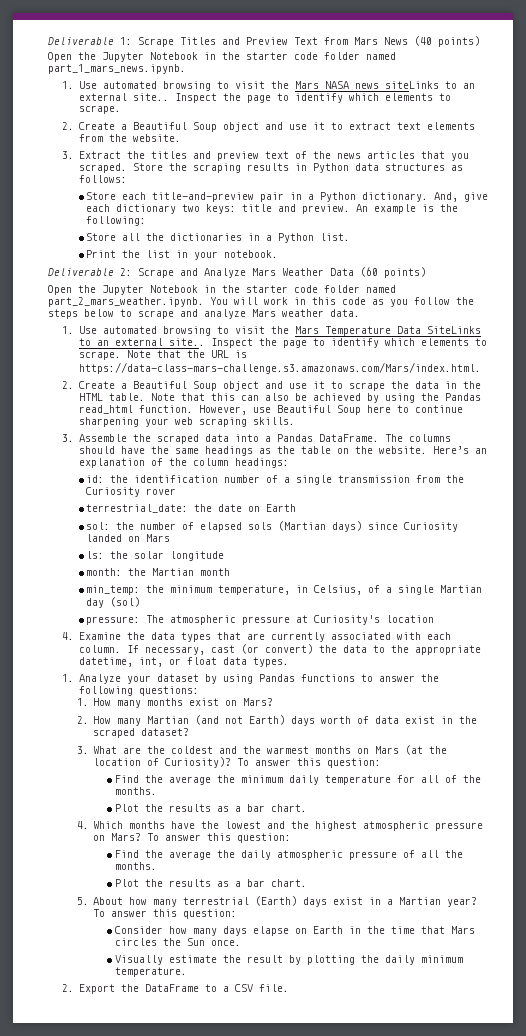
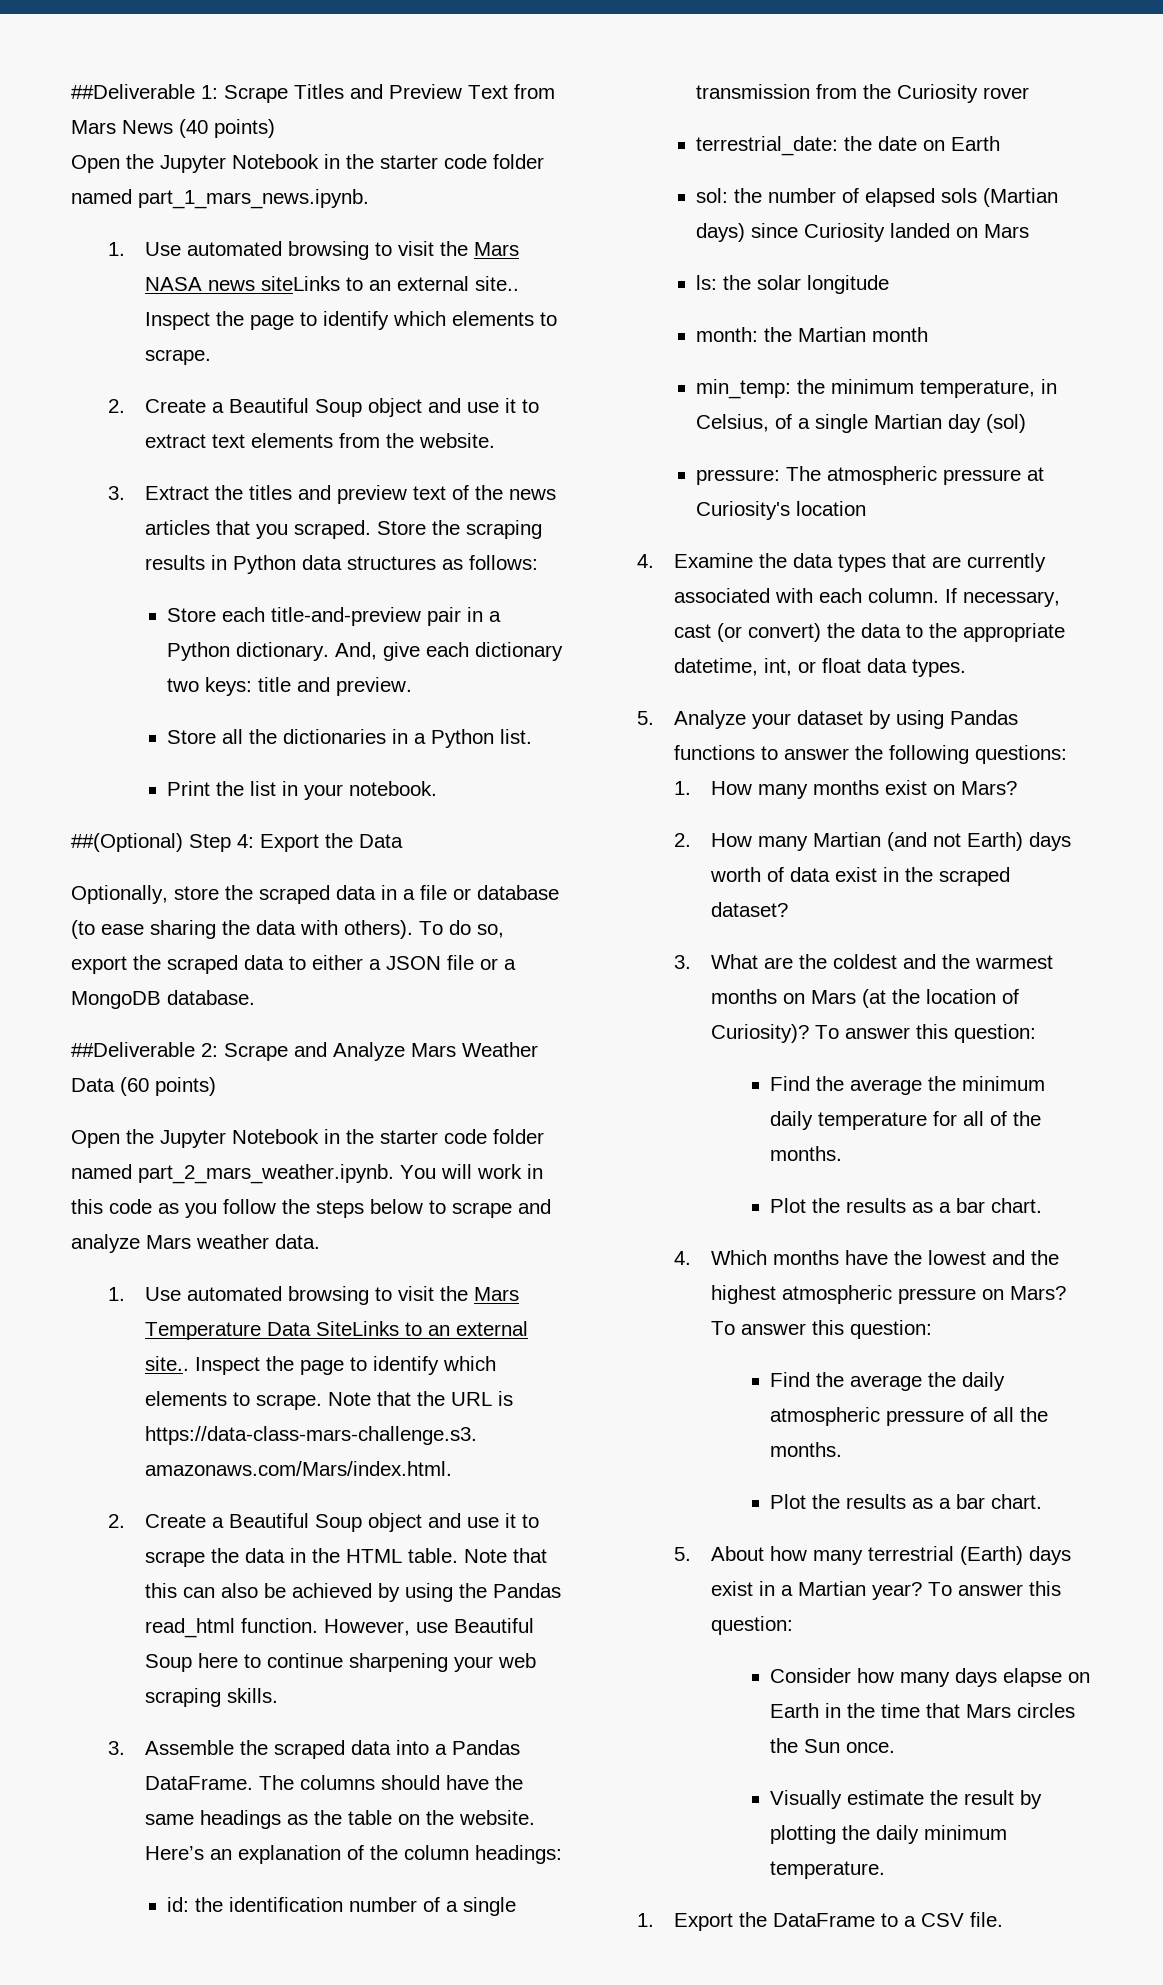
- Deliverable 1: Scrape Titles and Preview Text from Mars News (40 points)
+ ##Deliverable 1: Scrape Titles and Preview Text from Mars News (40 points)
- An example is the following:
- Deliverable 2: Scrape and Analyze Mars Weather Data (60 points)
+ ##(Optional) Step 4: Export the Data
+ Optionally, store the scraped data in a file or database (to ease sharing the data with others). To do so, export the scraped data to either a JSON file or a MongoDB database.
+ ##Deliverable 2: Scrape and Analyze Mars Weather Data (60 points)
- 1. Analyze your dataset by using Pandas functions to answer the following questions:
+ 5. Analyze your dataset by using Pandas functions to answer the following questions:
- 2. Export the DataFrame to a CSV file.
+ 1. Export the DataFrame to a CSV file.

